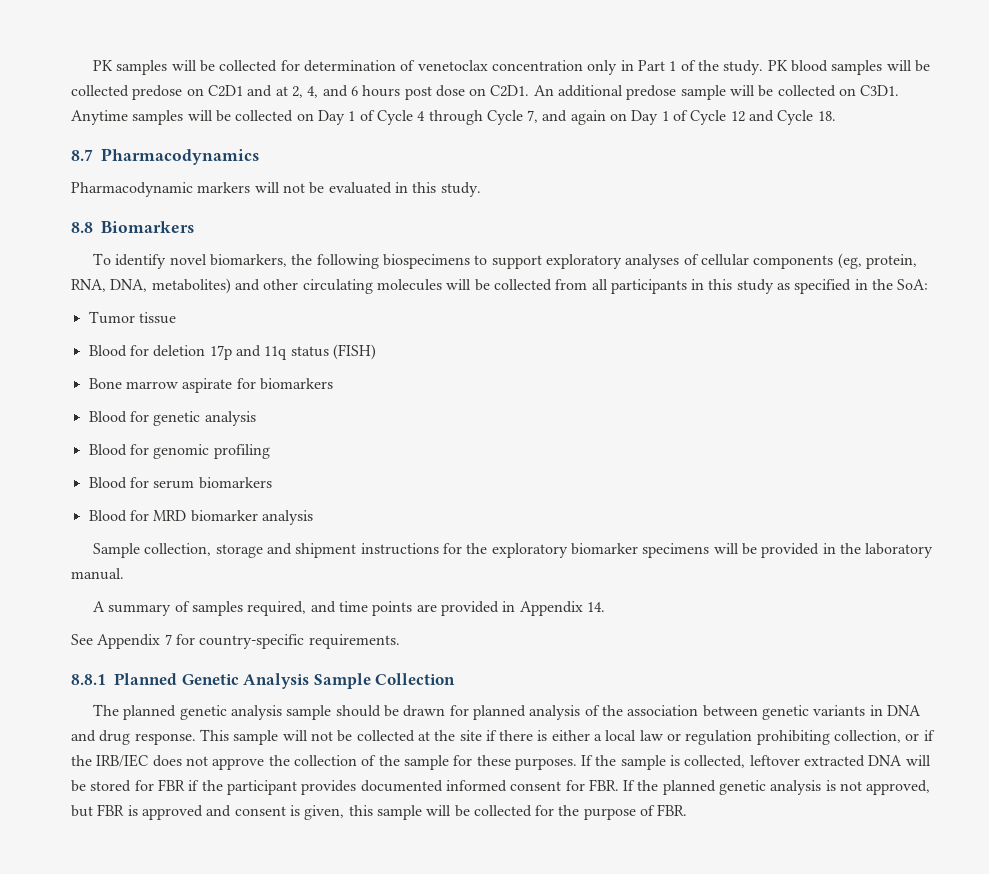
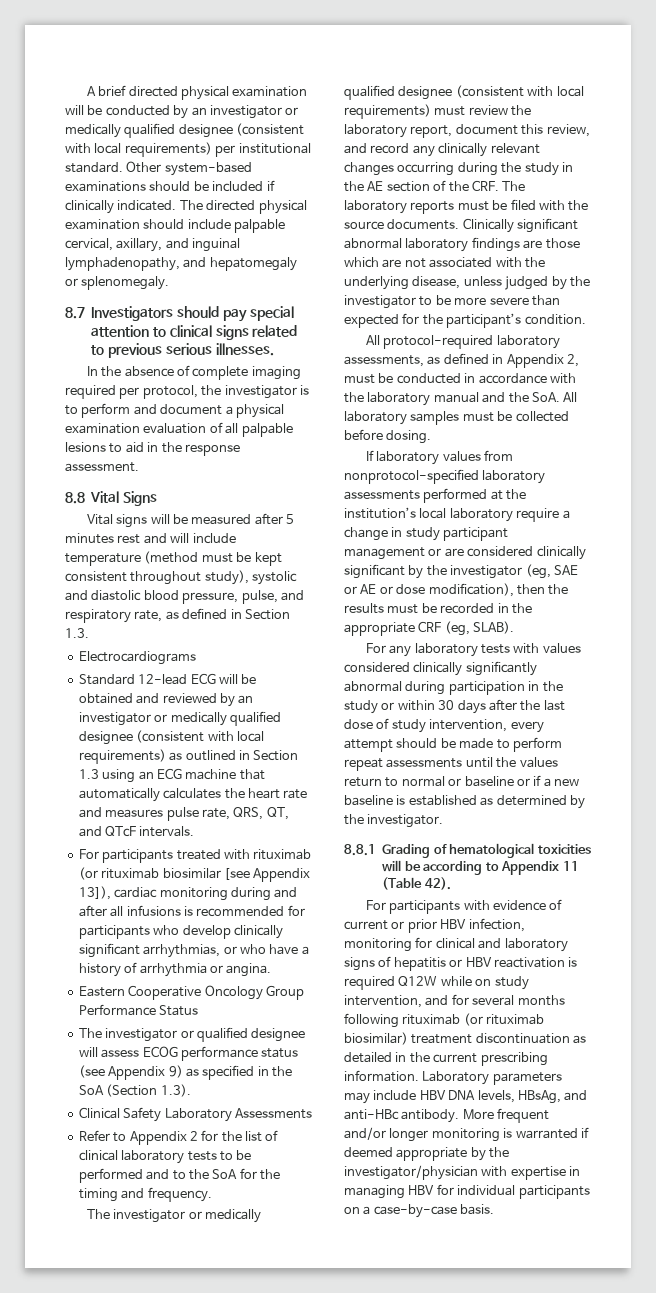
- PK samples will be collected for determination of venetoclax concentration only in Part 1 of the study. PK blood samples will be collected predose on C2D1 and at 2, 4, and 6 hours post dose on C2D1. An additional predose sample will be collected on C3D1. Anytime samples will be collected on Day 1 of Cycle 4 through Cycle 7, and again on Day 1 of Cycle 12 and Cycle 18.
- 8.7 Pharmacodynamics
- Pharmacodynamic markers will not be evaluated in this study.
- 8.8 Biomarkers
- To identify novel biomarkers, the following biospecimens to support exploratory analyses of cellular components (eg, protein, RNA, DNA, metabolites) and other circulating molecules will be collected from all participants in this study as specified in the SoA:
- Tumor tissue
- Blood for deletion 17p and 11q status (FISH)
- Bone marrow aspirate for biomarkers
- Blood for genetic analysis
- Blood for genomic profiling
- Blood for serum biomarkers
- Blood for MRD biomarker analysis
- Sample collection, storage and shipment instructions for the exploratory biomarker specimens will be provided in the laboratory manual.
- A summary of samples required, and time points are provided in Appendix 14.
- See Appendix 7 for country-specific requirements.
- 8.8.1 Planned Genetic Analysis Sample Collection
- The planned genetic analysis sample should be drawn for planned analysis of the association between genetic variants in DNA and drug response. This sample will not be collected at the site if there is either a local law or regulation prohibiting collection, or if the IRB/IEC does not approve the collection of the sample for these purposes. If the sample is collected, leftover extracted DNA will be stored for FBR if the participant provides documented informed consent for FBR. If the planned genetic analysis is not approved, but FBR is approved and consent is given, this sample will be collected for the purpose of FBR.
+ A brief directed physical examination will be conducted by an investigator or medically qualified designee (consistent with local requirements) per institutional standard. Other system-based examinations should be included if clinically indicated. The directed physical examination should include palpable cervical, axillary, and inguinal lymphadenopathy, and hepatomegaly or splenomegaly.
+ 8.7 Investigators should pay special attention to clinical signs related to previous serious illnesses.
+ In the absence of complete imaging required per protocol, the investigator is to perform and document a physical examination evaluation of all palpable lesions to aid in the response assessment.
+ 8.8 Vital Signs
+ Vital signs will be measured after 5 minutes rest and will include temperature (method must be kept consistent throughout study), systolic and diastolic blood pressure, pulse, and respiratory rate, as defined in Section 1.3.
+ Electrocardiograms
+ Standard 12-lead ECG will be obtained and reviewed by an investigator or medically qualified designee (consistent with local requirements) as outlined in Section 1.3 using an ECG machine that automatically calculates the heart rate and measures pulse rate, QRS, QT, and QTcF intervals.
+ For participants treated with rituximab (or rituximab biosimilar [see Appendix 13]), cardiac monitoring during and after all infusions is recommended for participants who develop clinically significant arrhythmias, or who have a history of arrhythmia or angina.
+ Eastern Cooperative Oncology Group Performance Status
+ The investigator or qualified designee will assess ECOG performance status (see Appendix 9) as specified in the SoA (Section 1.3).
+ Clinical Safety Laboratory Assessments
+ Refer to Appendix 2 for the list of clinical laboratory tests to be performed and to the SoA for the timing and frequency.
+ The investigator or medically qualified designee (consistent with local requirements) must review the laboratory report, document this review, and record any clinically relevant changes occurring during the study in the AE section of the CRF. The laboratory reports must be filed with the source documents. Clinically significant abnormal laboratory findings are those which are not associated with the underlying disease, unless judged by the investigator to be more severe than expected for the participant’s condition.
+ All protocol-required laboratory assessments, as defined in Appendix 2, must be conducted in accordance with the laboratory manual and the SoA. All laboratory samples must be collected before dosing.
+ If laboratory values from nonprotocol-specified laboratory assessments performed at the institution’s local laboratory require a change in study participant management or are considered clinically significant by the investigator (eg, SAE or AE or dose modification), then the results must be recorded in the appropriate CRF (eg, SLAB).
+ For any laboratory tests with values considered clinically significantly abnormal during participation in the study or within 30 days after the last dose of study intervention, every attempt should be made to perform repeat assessments until the values return to normal or baseline or if a new baseline is established as determined by the investigator.
+ 8.8.1 Grading of hematological toxicities will be according to Appendix 11 (Table 42).
+ For participants with evidence of current or prior HBV infection, monitoring for clinical and laboratory signs of hepatitis or HBV reactivation is required Q12W while on study intervention, and for several months following rituximab (or rituximab biosimilar) treatment discontinuation as detailed in the current prescribing information. Laboratory parameters may include HBV DNA levels, HBsAg, and anti-HBc antibody. More frequent and/or longer monitoring is warranted if deemed appropriate by the investigator/physician with expertise in managing HBV for individual participants on a case-by-case basis.

